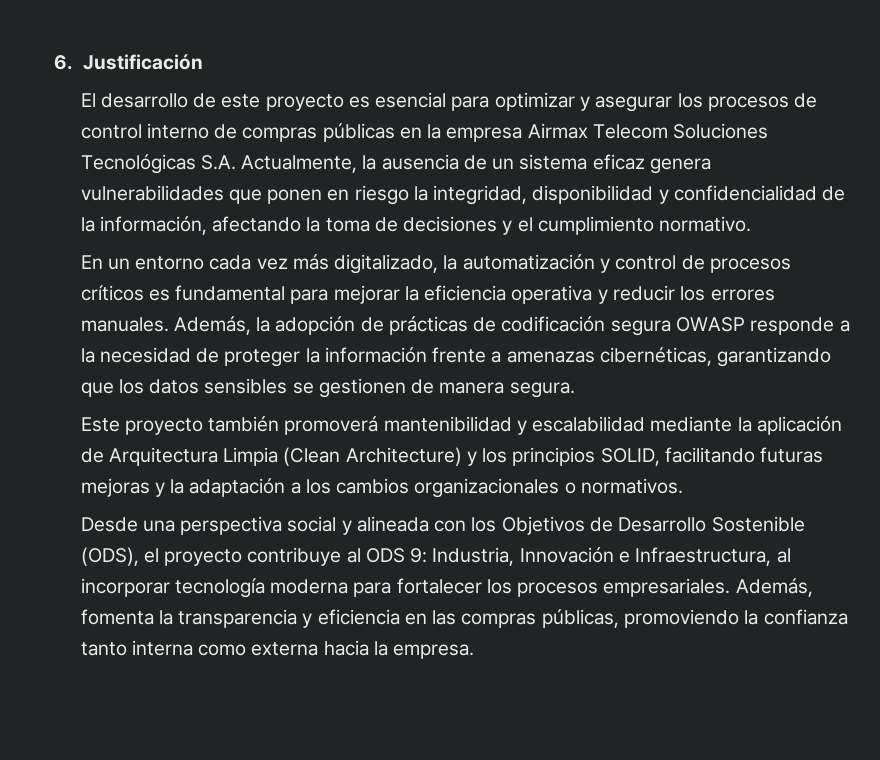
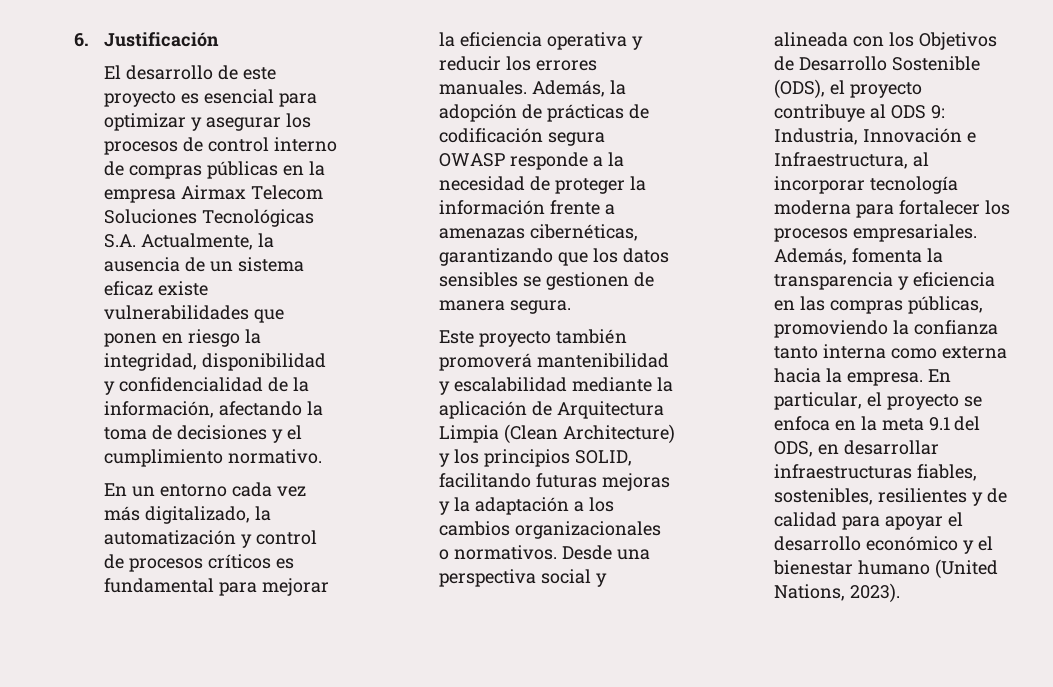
- El desarrollo de este proyecto es esencial para optimizar y asegurar los procesos de control interno de compras públicas en la empresa Airmax Telecom Soluciones Tecnológicas S.A. Actualmente, la ausencia de un sistema eficaz genera vulnerabilidades que ponen en riesgo la integridad, disponibilidad y confidencialidad de la información, afectando la toma de decisiones y el cumplimiento normativo.
+ El desarrollo de este proyecto es esencial para optimizar y asegurar los procesos de control interno de compras públicas en la empresa Airmax Telecom Soluciones Tecnológicas S.A. Actualmente, la ausencia de un sistema eficaz existe vulnerabilidades que ponen en riesgo la integridad, disponibilidad y confidencialidad de la información, afectando la toma de decisiones y el cumplimiento normativo.
- Este proyecto también promoverá mantenibilidad y escalabilidad mediante la aplicación de Arquitectura Limpia (Clean Architecture) y los principios SOLID, facilitando futuras mejoras y la adaptación a los cambios organizacionales o normativos.
- Desde una perspectiva social y alineada con los Objetivos de Desarrollo Sostenible (ODS), el proyecto contribuye al ODS 9:
+ Este proyecto también promoverá mantenibilidad y escalabilidad mediante la aplicación de Arquitectura Limpia (Clean Architecture) y los principios SOLID, facilitando futuras mejoras y la adaptación a los cambios organizacionales o normativos. Desde una perspectiva social y alineada con los Objetivos de Desarrollo Sostenible (ODS), el proyecto contribuye al ODS 9:
+ En particular, el proyecto se enfoca en la meta 9.1 del ODS, en desarrollar infraestructuras fiables, sostenibles, resilientes y de calidad para apoyar el desarrollo económico y el bienestar humano (United Nations, 2023).

